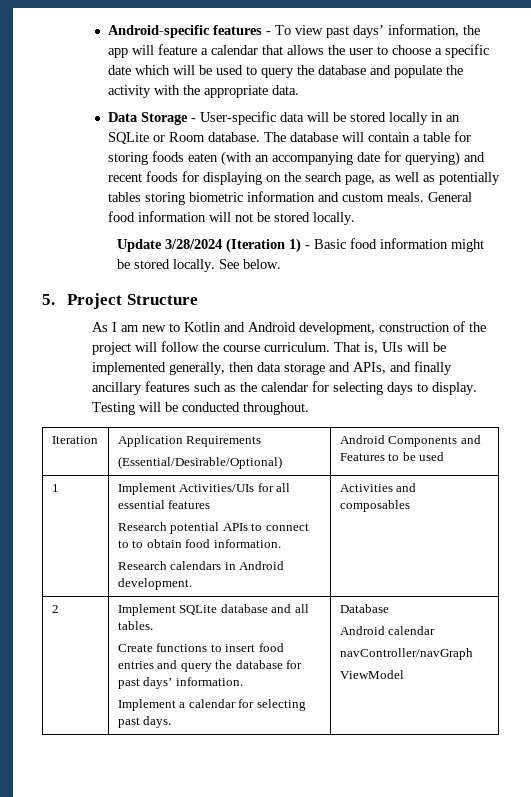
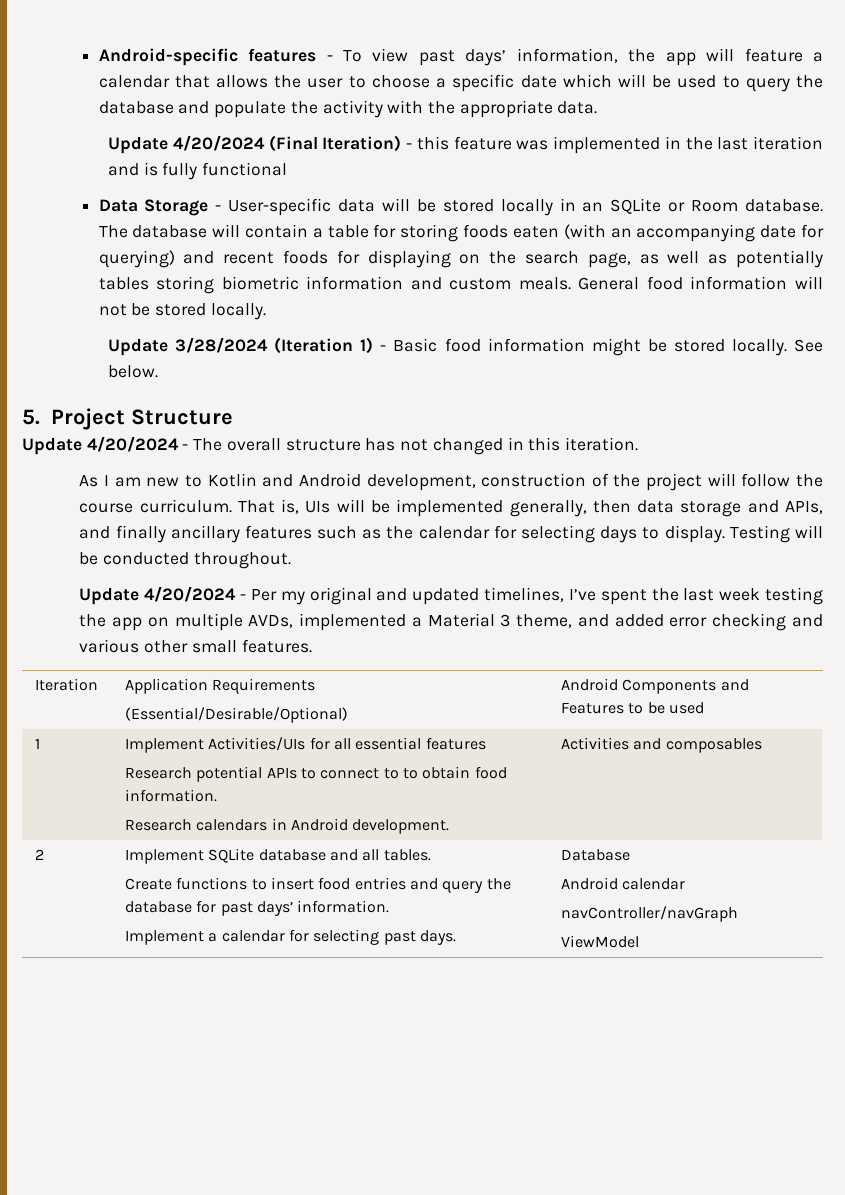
+ Update 4/20/2024 (Final Iteration) - this feature was implemented in the last iteration and is fully functional
+ Update 4/20/2024 - The overall structure has not changed in this iteration.
+ Update 4/20/2024 - Per my original and updated timelines, I’ve spent the last week testing the app on multiple AVDs, implemented a Material 3 theme, and added error checking and various other small features.

